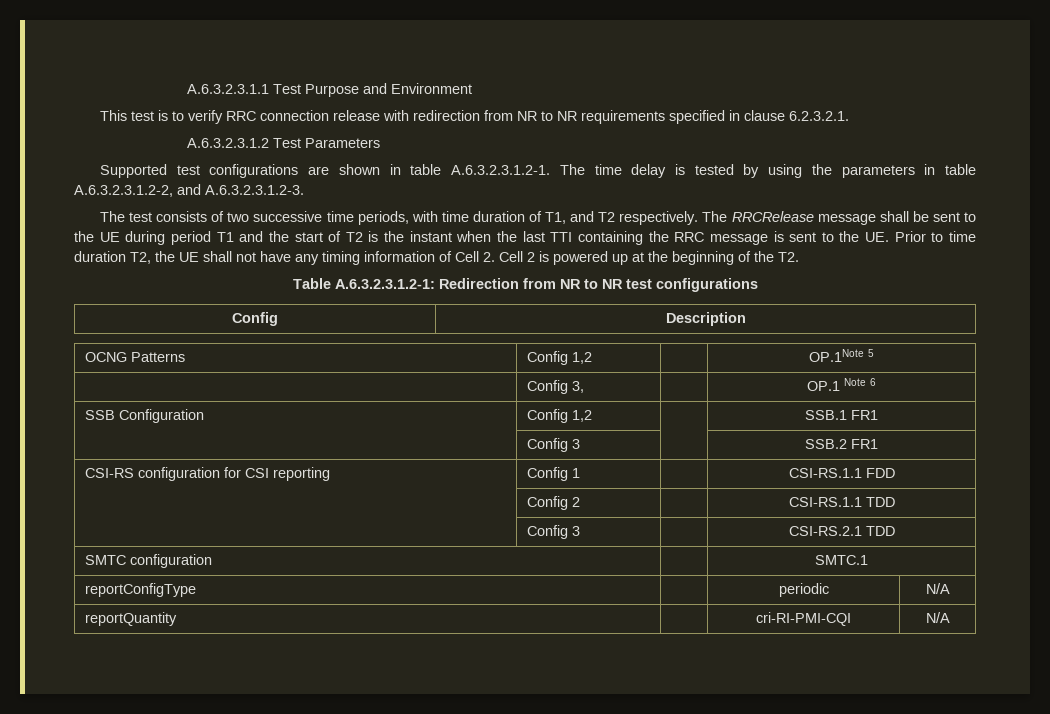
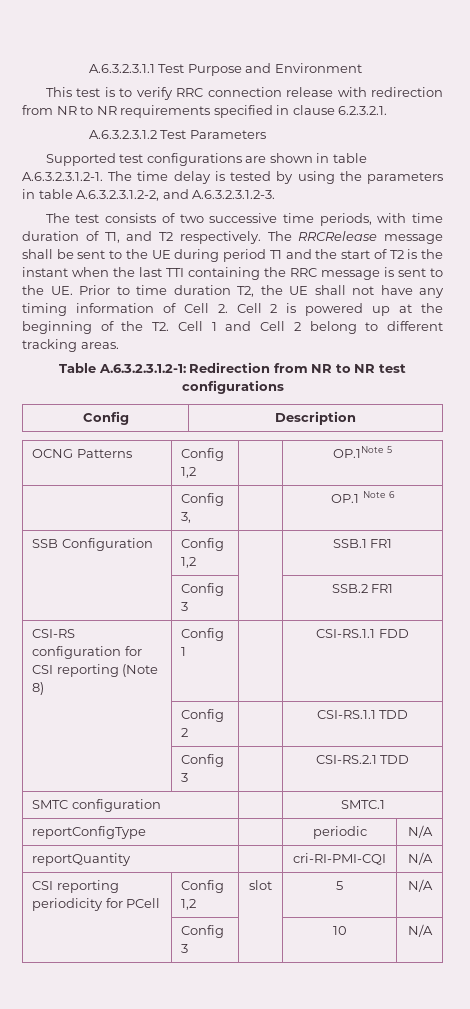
- The RRCRelease message shall be sent to the UE during period T1 and the start of T2 is the instant when the last TTI containing the RRC message is sent to the UE. Prior to time duration T2, the UE shall not have any timing information of Cell 2. Cell 2 is powered up at the beginning of the T2.
+ The RRCRelease message shall be sent to the UE during period T1 and the start of T2 is the instant when the last TTI containing the RRC message is sent to the UE. Prior to time duration T2, the UE shall not have any timing information of Cell 2. Cell 2 is powered up at the beginning of the T2. Cell 1 and Cell 2 belong to different tracking areas.
- CSI-RS configuration for CSI reporting | Config 1 | | CSI-RS.1.1 FDD
+ CSI-RS configuration for CSI reporting (Note 8) | Config 1 | | CSI-RS.1.1 FDD
+ CSI reporting periodicity for PCell | Config 1,2 | slot | 5 | N/A
+ | Config 3 | | 10 | N/A

